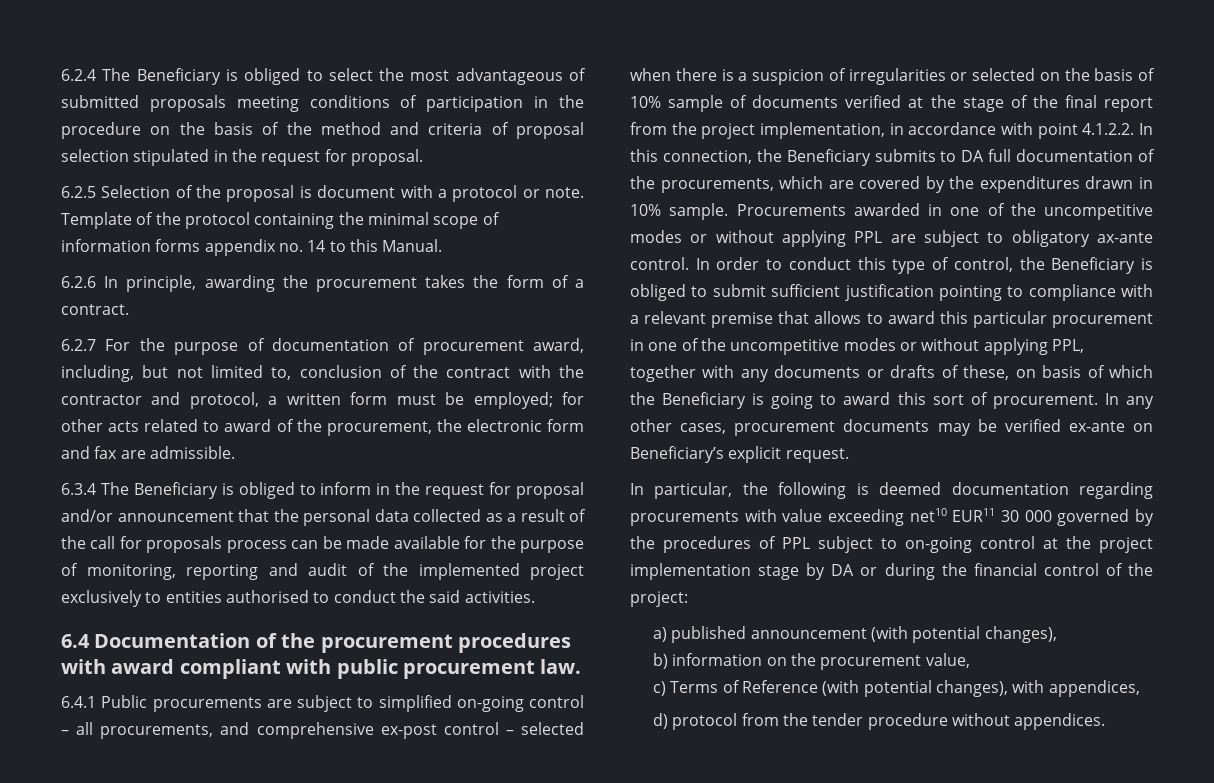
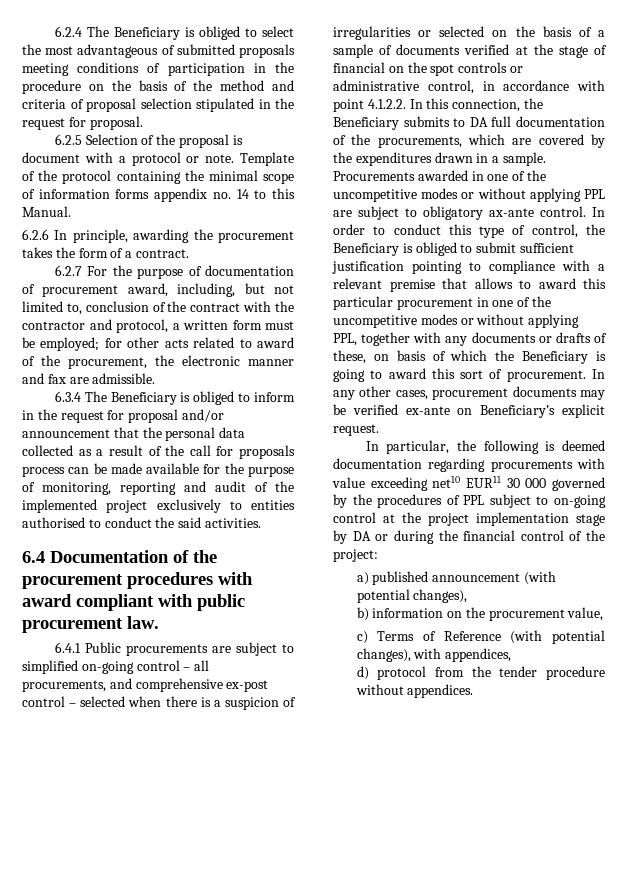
- 6.2.7 For the purpose of documentation of procurement award, including, but not limited to, conclusion of the contract with the contractor and protocol, a written form must be employed; for other acts related to award of the procurement, the electronic form and fax are admissible.
+ 6.2.7 For the purpose of documentation of procurement award, including, but not limited to, conclusion of the contract with the contractor and protocol, a written form must be employed; for other acts related to award of the procurement, the electronic manner and fax are admissible.
- 6.4.1 Public procurements are subject to simplified on-going control – all procurements, and comprehensive ex-post control – selected when there is a suspicion of irregularities or selected on the basis of 10% sample of documents verified at the stage of the final report from the project implementation, in accordance with point 4.1.2.2. In this connection, the Beneficiary submits to DA full documentation of the procurements, which are covered by the expenditures drawn in 10% sample.
+ 6.4.1 Public procurements are subject to simplified on-going control – all procurements, and comprehensive ex-post control – selected when there is a suspicion of irregularities or selected on the basis of a sample of documents verified at the stage of financial on the spot controls or administrative control, in accordance with point 4.1.2.2. In this connection, the Beneficiary submits to DA full documentation of the procurements, which are covered by the expenditures drawn in a sample.

